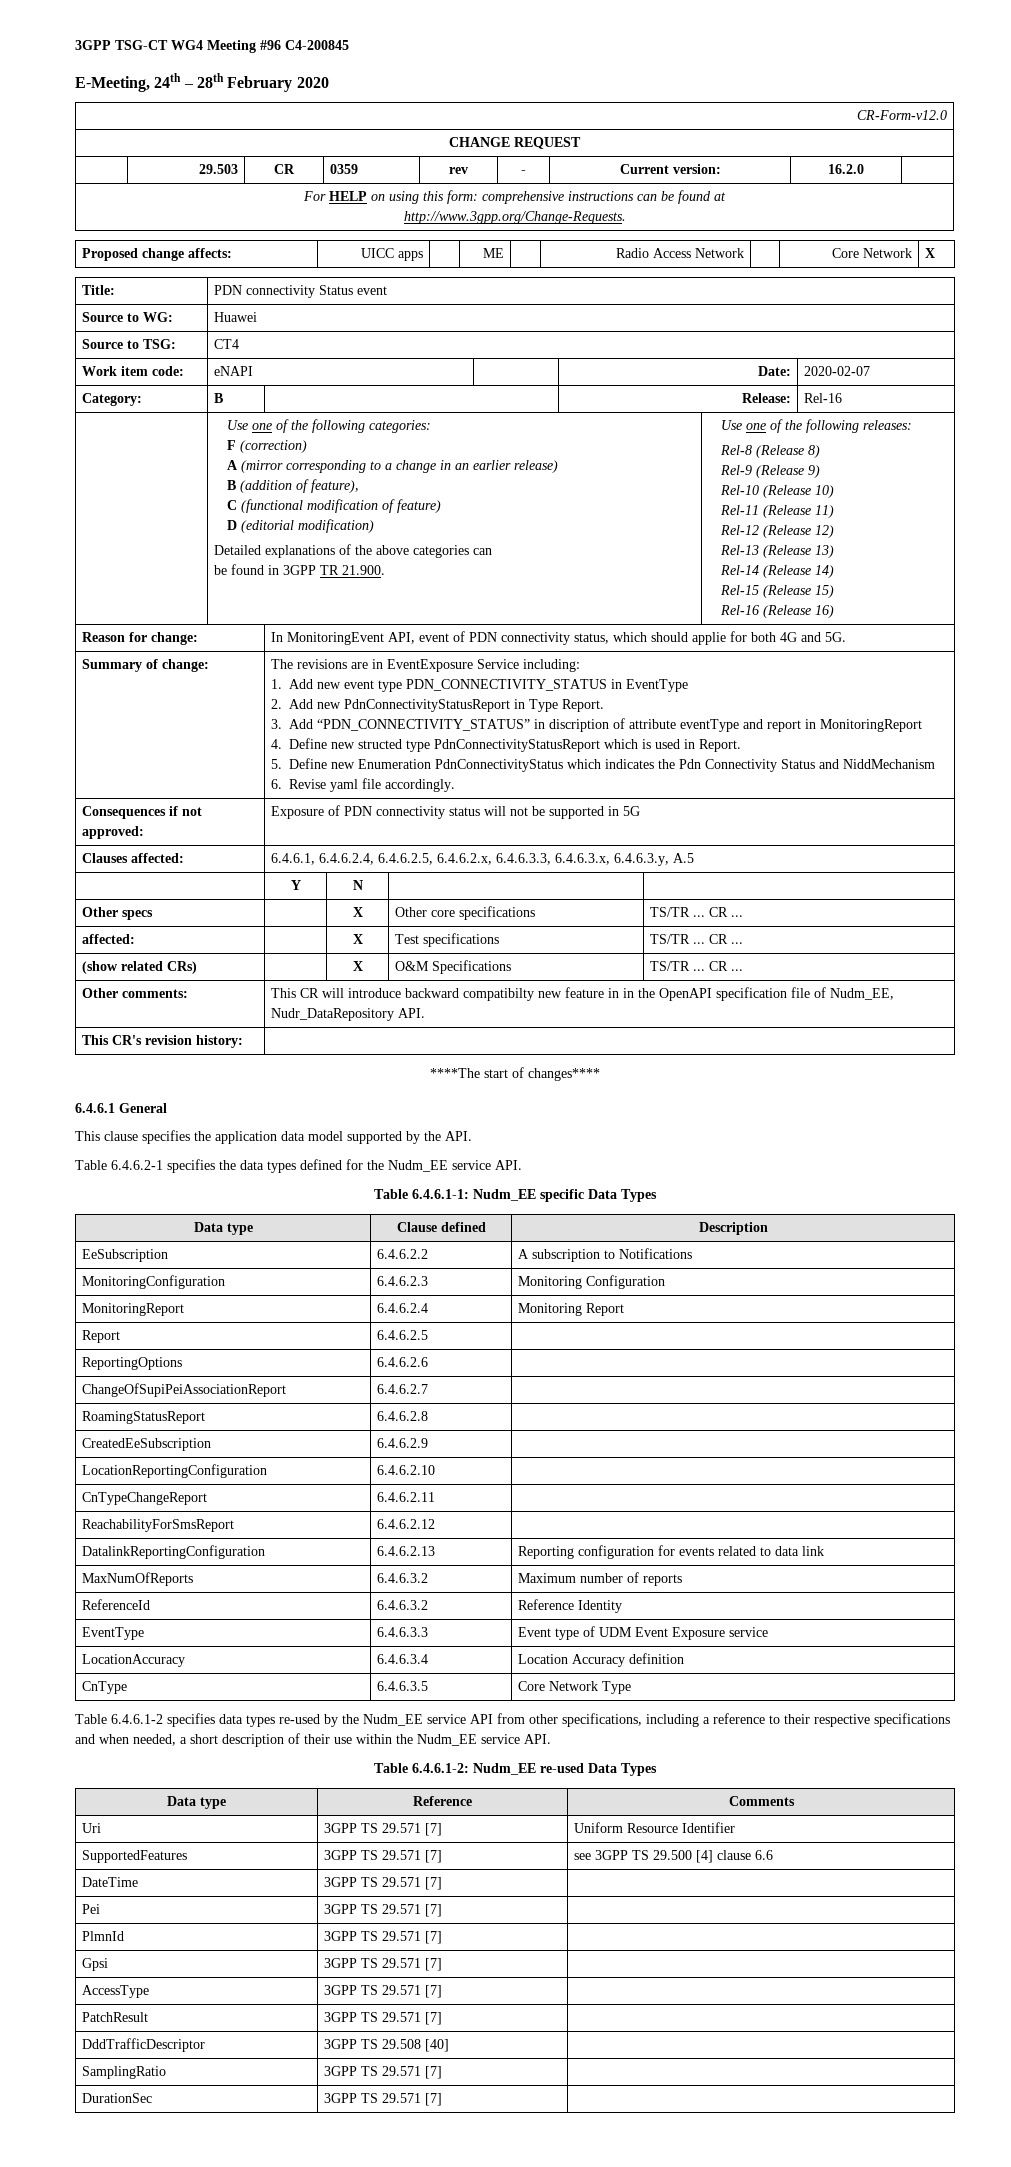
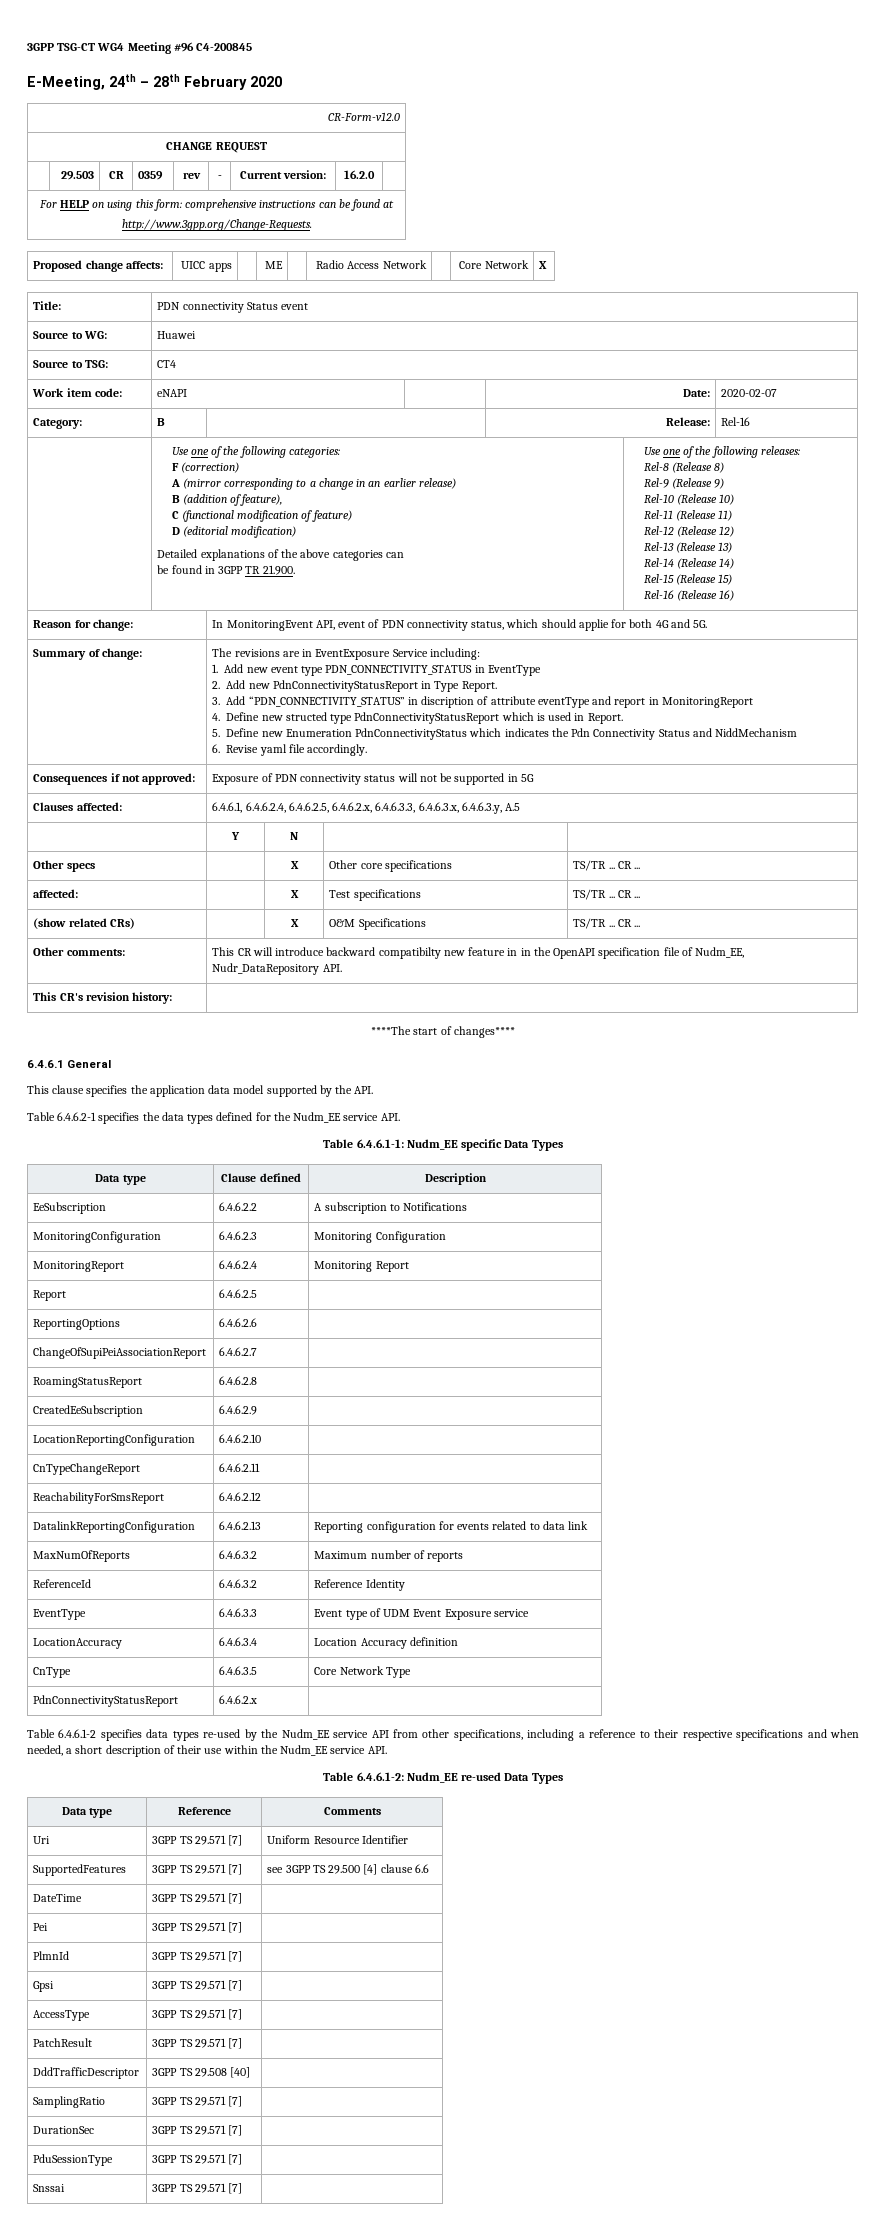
+ PdnConnectivityStatusReport | 6.4.6.2.x |
+ PduSessionType | 3GPP TS 29.571 [7] |
+ Snssai | 3GPP TS 29.571 [7] |

